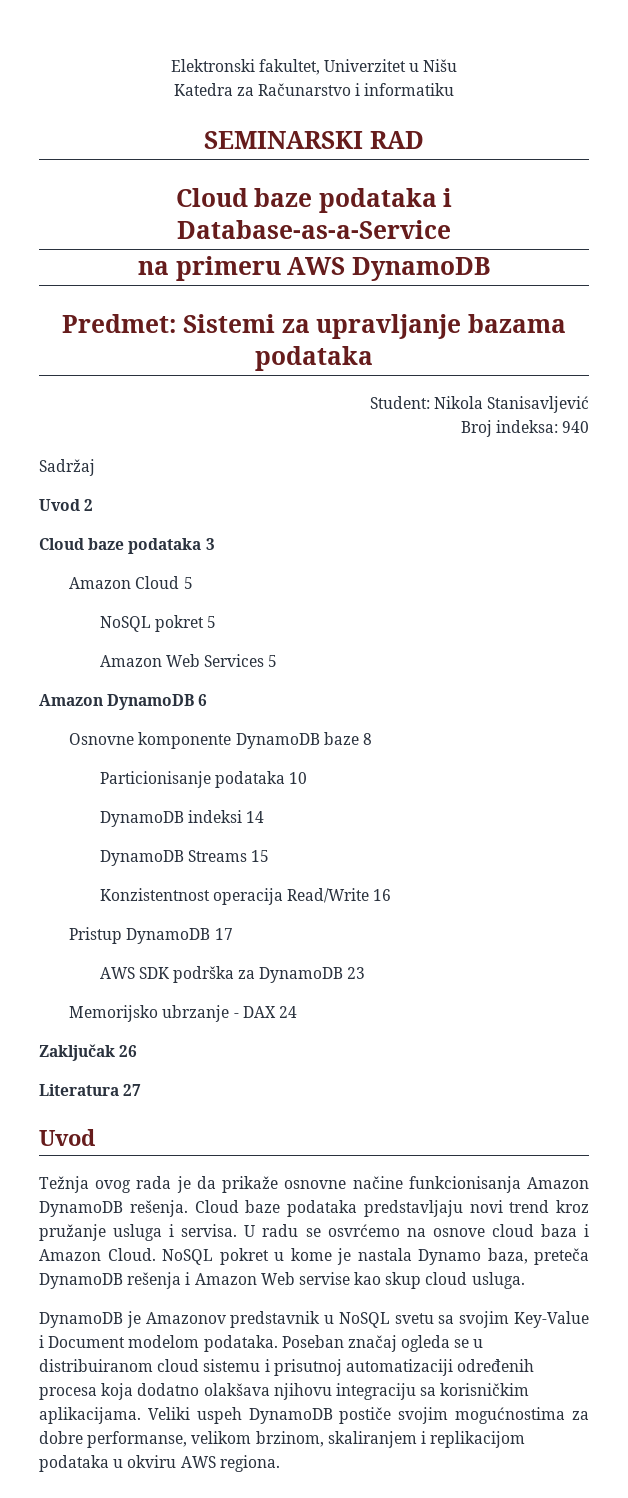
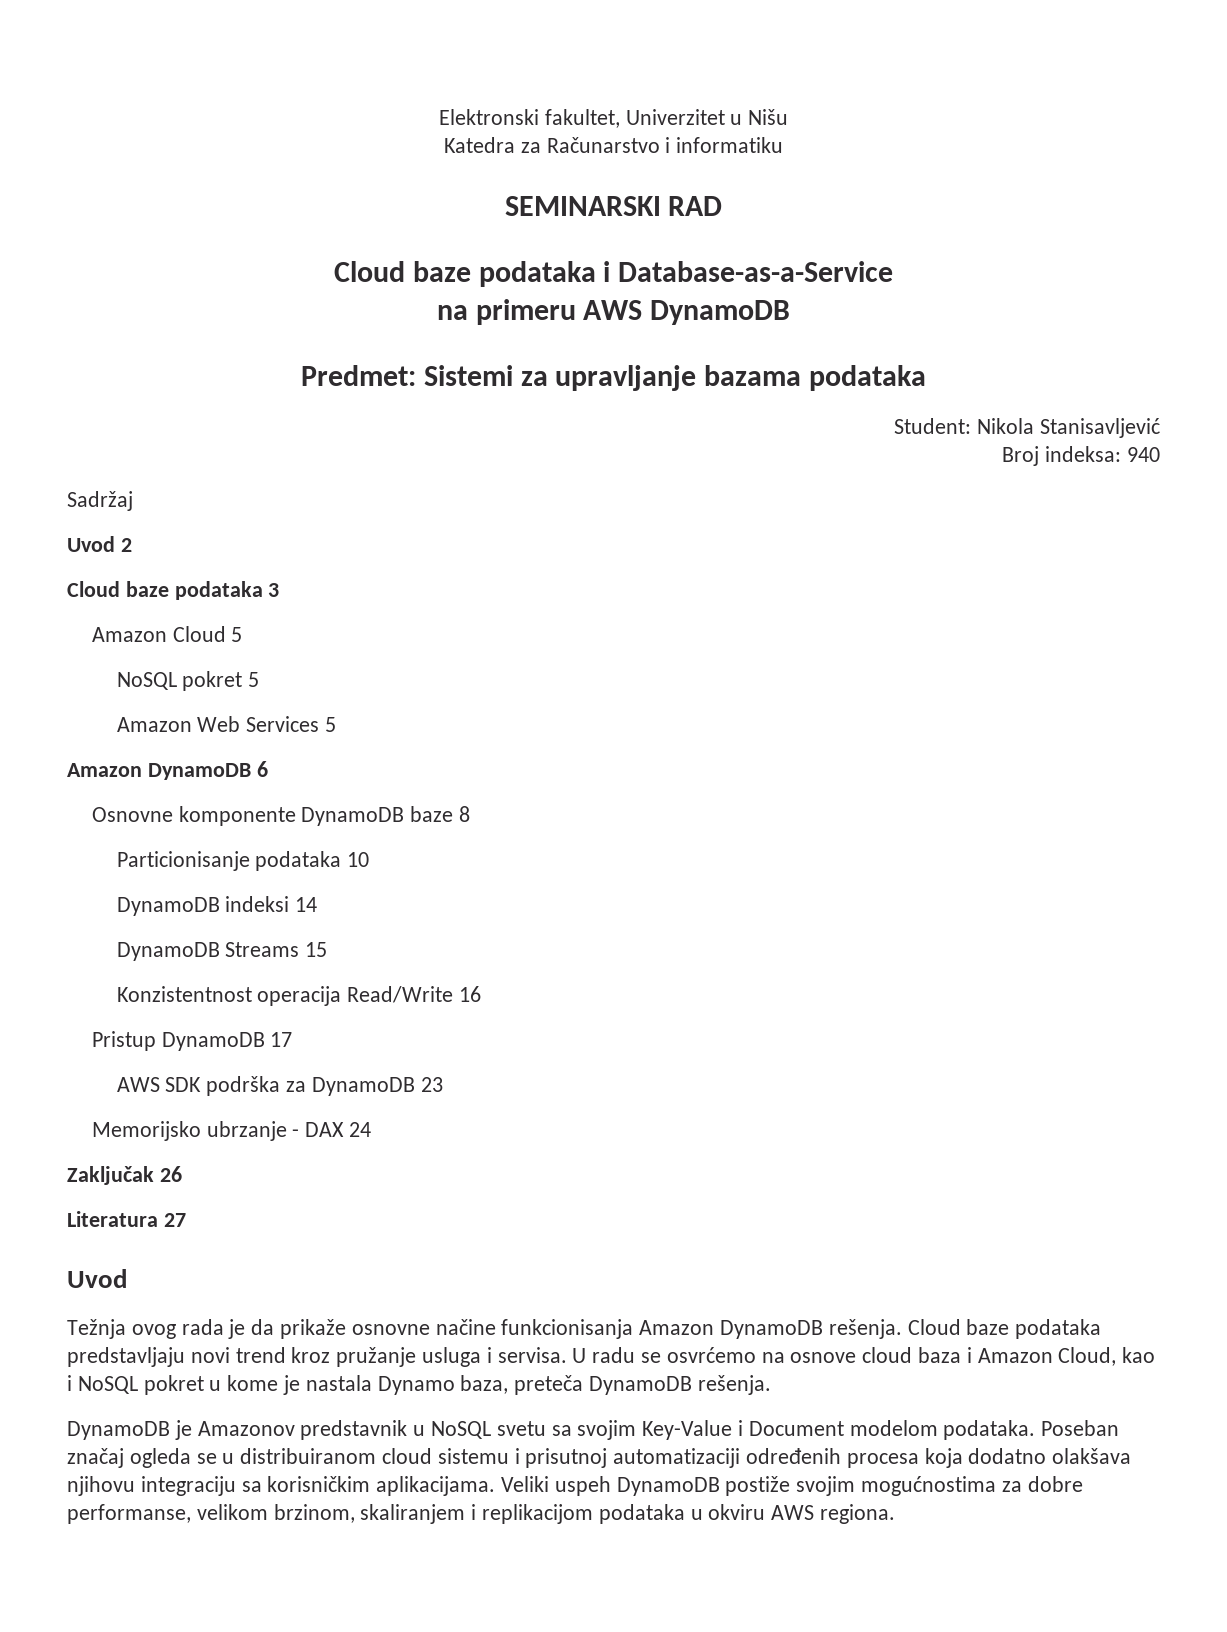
- U radu se osvrćemo na osnove cloud baza i Amazon Cloud. NoSQL pokret u kome je nastala Dynamo baza, preteča DynamoDB rešenja i Amazon Web servise kao skup cloud usluga.
+ U radu se osvrćemo na osnove cloud baza i Amazon Cloud, kao i NoSQL pokret u kome je nastala Dynamo baza, preteča DynamoDB rešenja.
- Veliki uspeh DynamoDB postiče svojim mogućnostima za dobre performanse, velikom brzinom, skaliranjem i replikacijom podataka u okviru AWS regiona.
+ Veliki uspeh DynamoDB postiže svojim mogućnostima za dobre performanse, velikom brzinom, skaliranjem i replikacijom podataka u okviru AWS regiona.

